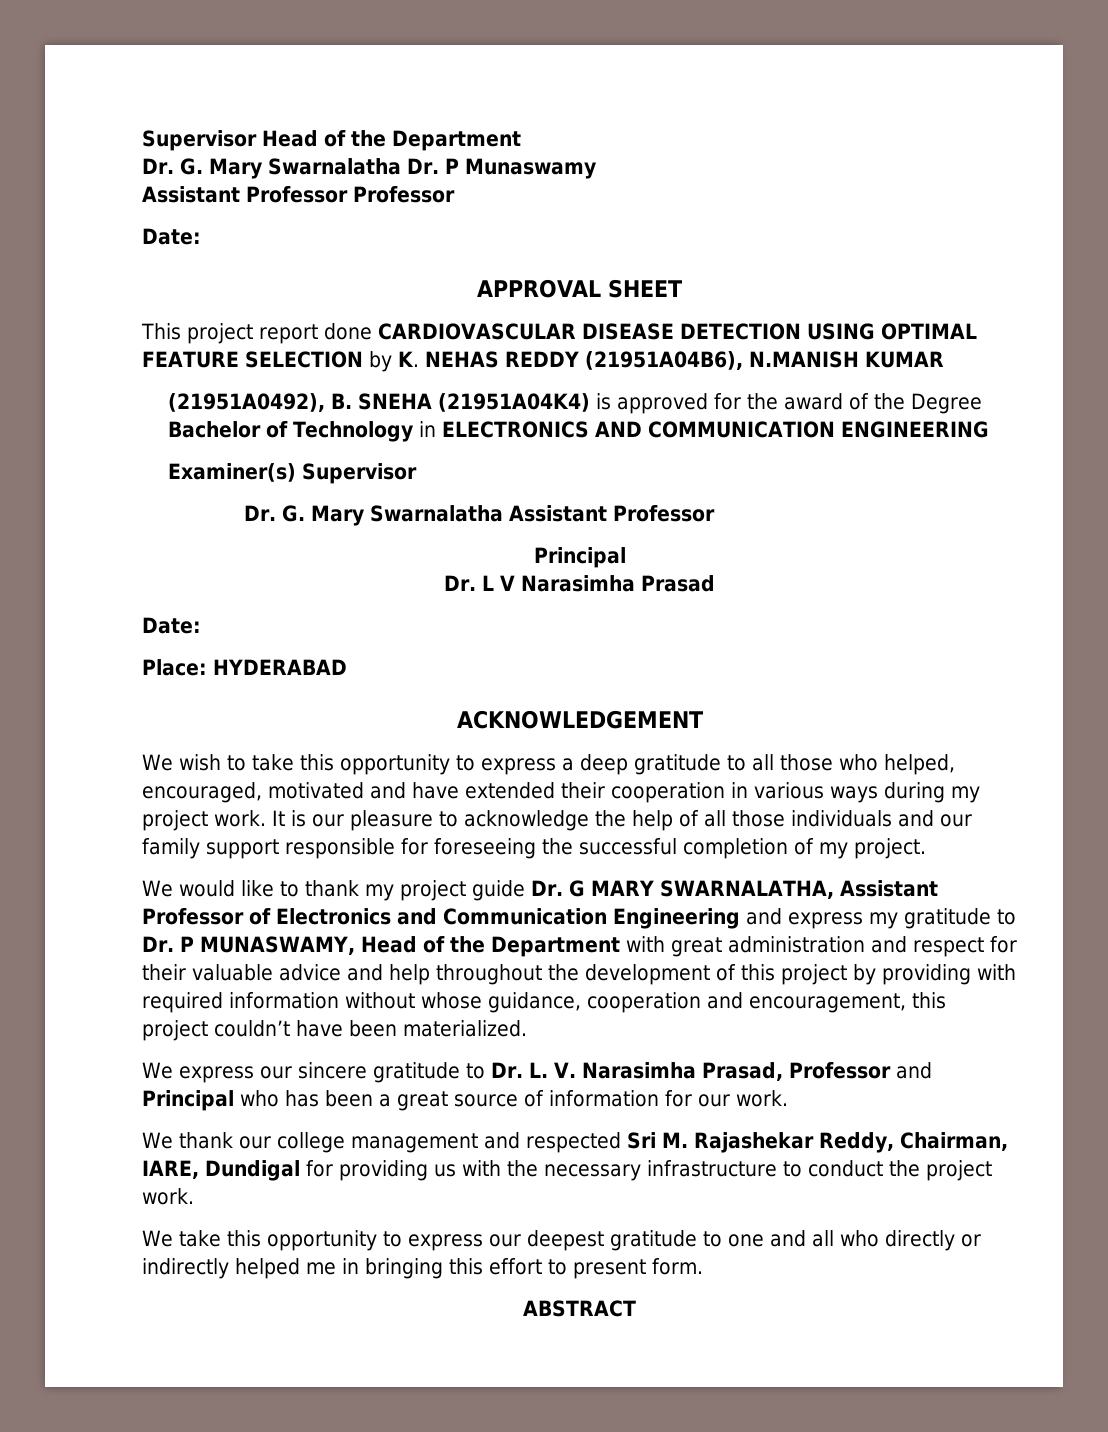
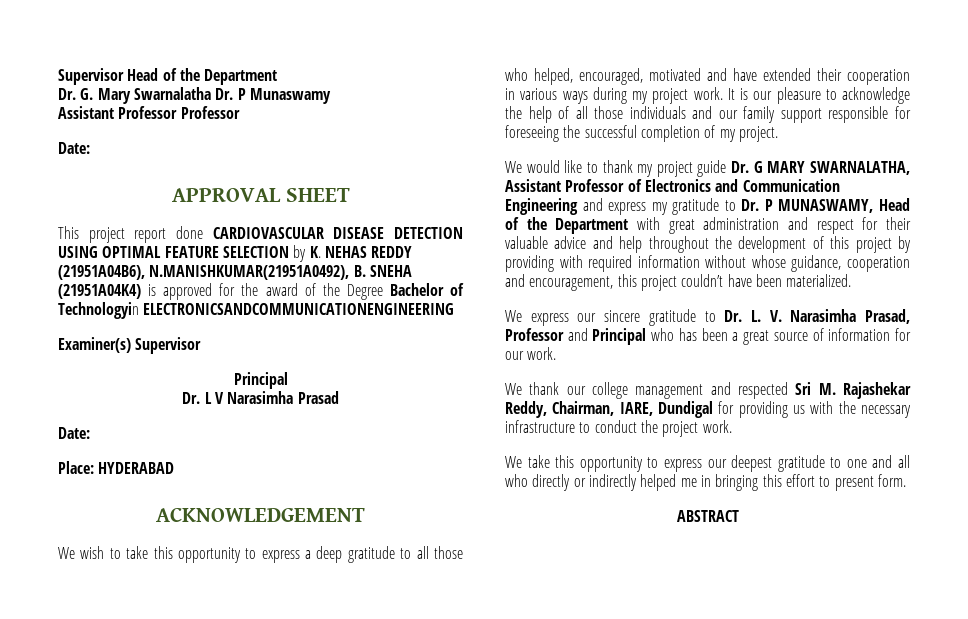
- This project report done CARDIOVASCULAR DISEASE DETECTION USING OPTIMAL FEATURE SELECTION by K. NEHAS REDDY (21951A04B6), N.MANISH KUMAR
- (21951A0492), B. SNEHA (21951A04K4) is approved for the award of the Degree Bachelor of Technology in ELECTRONICS AND COMMUNICATION ENGINEERING
+ This project report done CARDIOVASCULAR DISEASE DETECTION USING OPTIMAL FEATURE SELECTION by K. NEHAS REDDY (21951A04B6), N.MANISHKUMAR(21951A0492), B. SNEHA (21951A04K4) is approved for the award of the Degree Bachelor of Technologyin ELECTRONICSANDCOMMUNICATIONENGINEERING
  Examiner(s) Supervisor
- Dr. G. Mary Swarnalatha Assistant Professor

